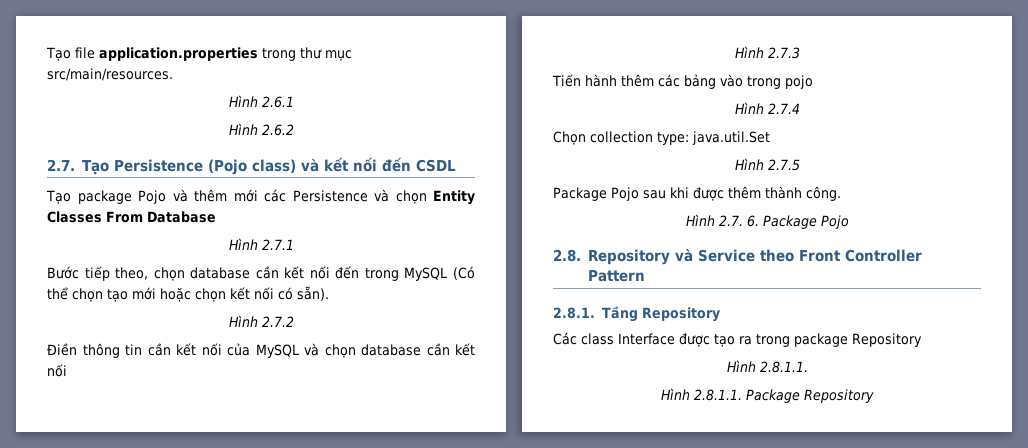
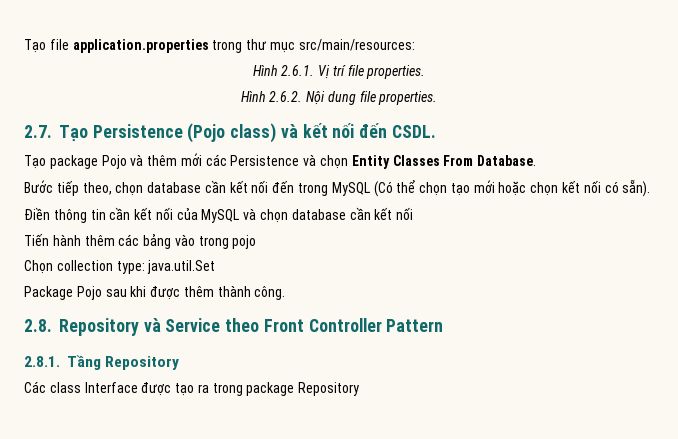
- Tạo file application.properties trong thư mục src/main/resources.
- Hình 2.6.1
- Hình 2.6.2
+ Tạo file application.properties trong thư mục src/main/resources:
+ Hình 2.6.1. Vị trí file properties.
+ Hình 2.6.2. Nội dung file properties.
- 2.7. Tạo Persistence (Pojo class) và kết nối đến CSDL
+ 2.7. Tạo Persistence (Pojo class) và kết nối đến CSDL.
- Tạo package Pojo và thêm mới các Persistence và chọn Entity Classes From Database
- Hình 2.7.1
+ Tạo package Pojo và thêm mới các Persistence và chọn Entity Classes From Database.
- Hình 2.7.2
- Hình 2.7.3
- Hình 2.7.4
- Hình 2.7.5
- Hình 2.7. 6. Package Pojo
  Các class Interface được tạo ra trong package Repository
- Hình 2.8.1.1.
- Hình 2.8.1.1. Package Repository

